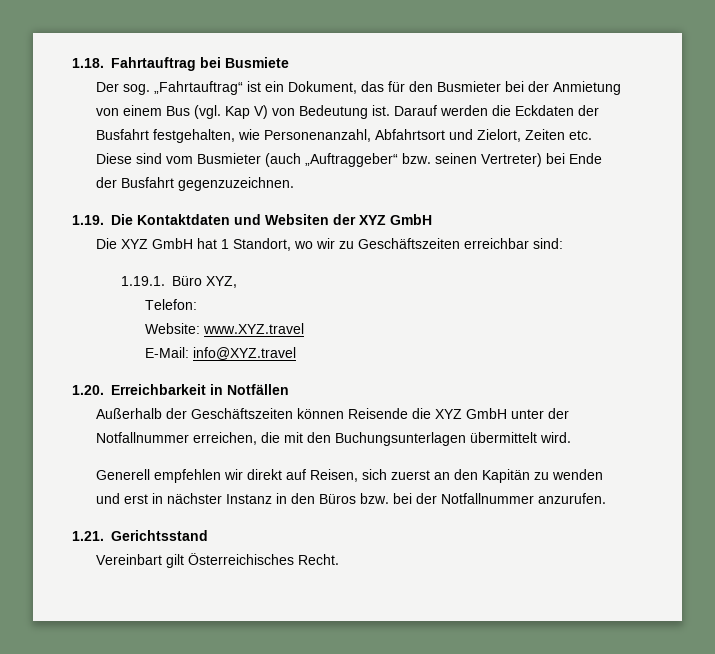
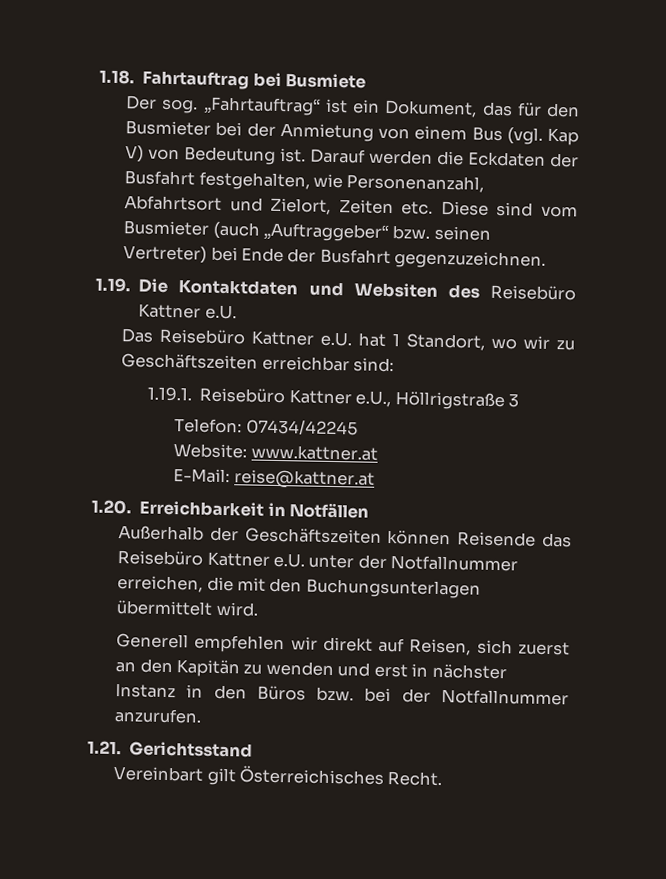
- 1.19. Die Kontaktdaten und Websiten der XYZ GmbH
- Die XYZ GmbH hat 1 Standort, wo wir zu Geschäftszeiten erreichbar sind:
+ 1.19. Die Kontaktdaten und Websiten des Reisebüro Kattner e.U.
+ Das Reisebüro Kattner e.U. hat 1 Standort, wo wir zu Geschäftszeiten erreichbar sind:
- 1.19.1. Büro XYZ,
+ 1.19.1. Reisebüro Kattner e.U., Höllrigstraße 3
- Telefon:
+ Telefon: 07434/42245
- Website: www.XYZ.travel
+ Website: www.kattner.at
- E-Mail: info@XYZ.travel
+ E-Mail: reise@kattner.at
- Außerhalb der Geschäftszeiten können Reisende die XYZ GmbH unter der Notfallnummer erreichen, die mit den Buchungsunterlagen übermittelt wird.
+ Außerhalb der Geschäftszeiten können Reisende das Reisebüro Kattner e.U. unter der Notfallnummer erreichen, die mit den Buchungsunterlagen übermittelt wird.

